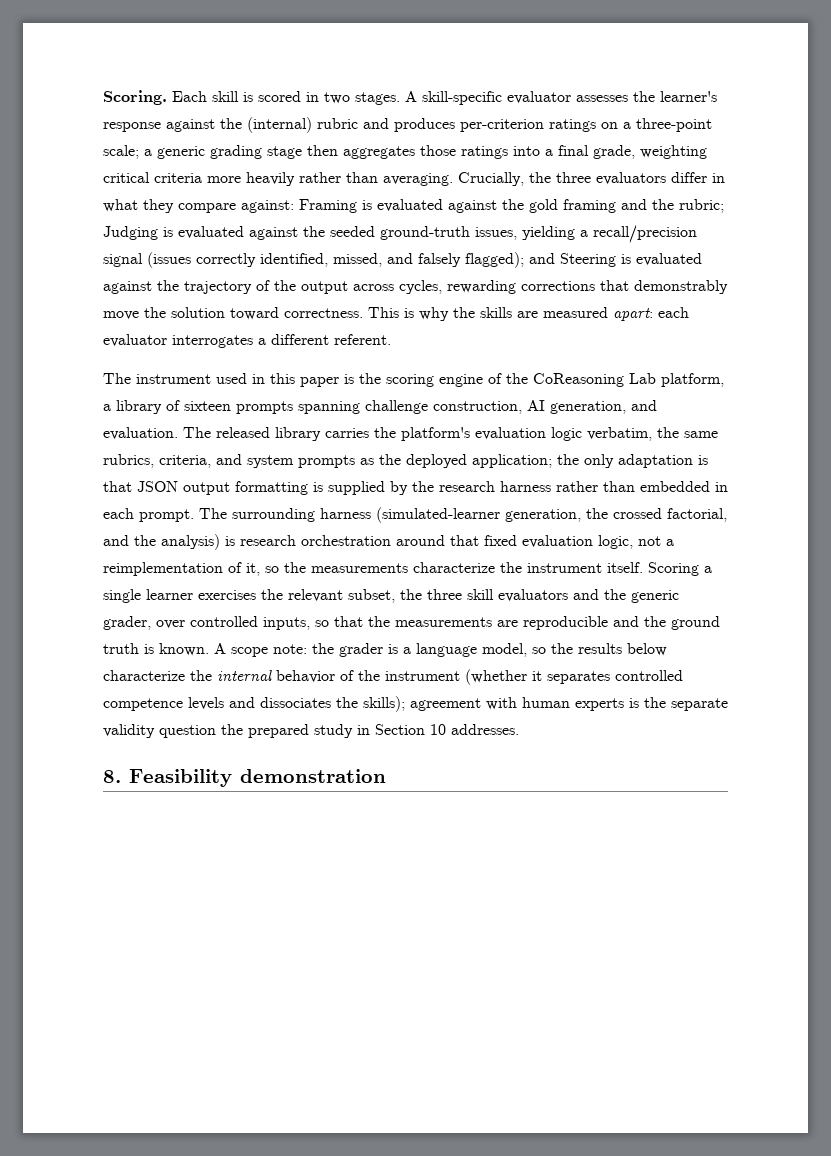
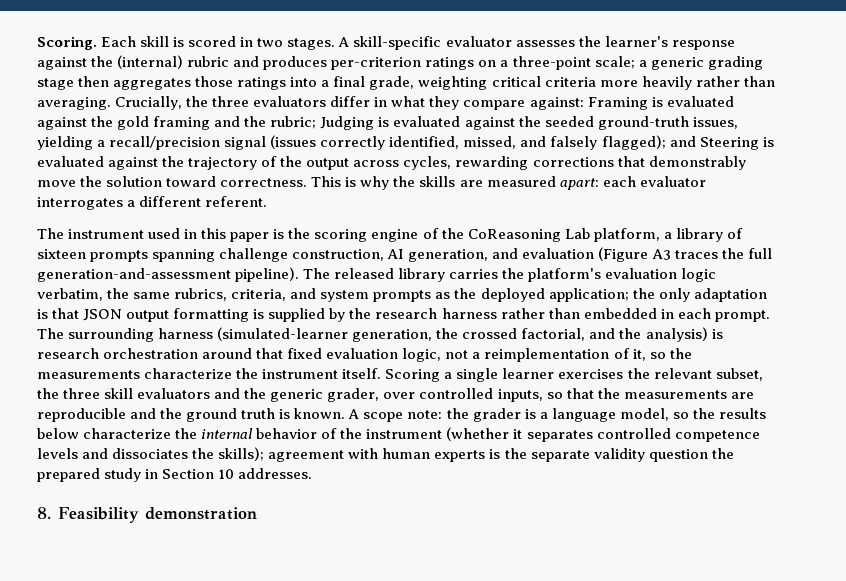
- The instrument used in this paper is the scoring engine of the CoReasoning Lab platform, a library of sixteen prompts spanning challenge construction, AI generation, and evaluation.
+ The instrument used in this paper is the scoring engine of the CoReasoning Lab platform, a library of sixteen prompts spanning challenge construction, AI generation, and evaluation (Figure A3 traces the full generation-and-assessment pipeline).

